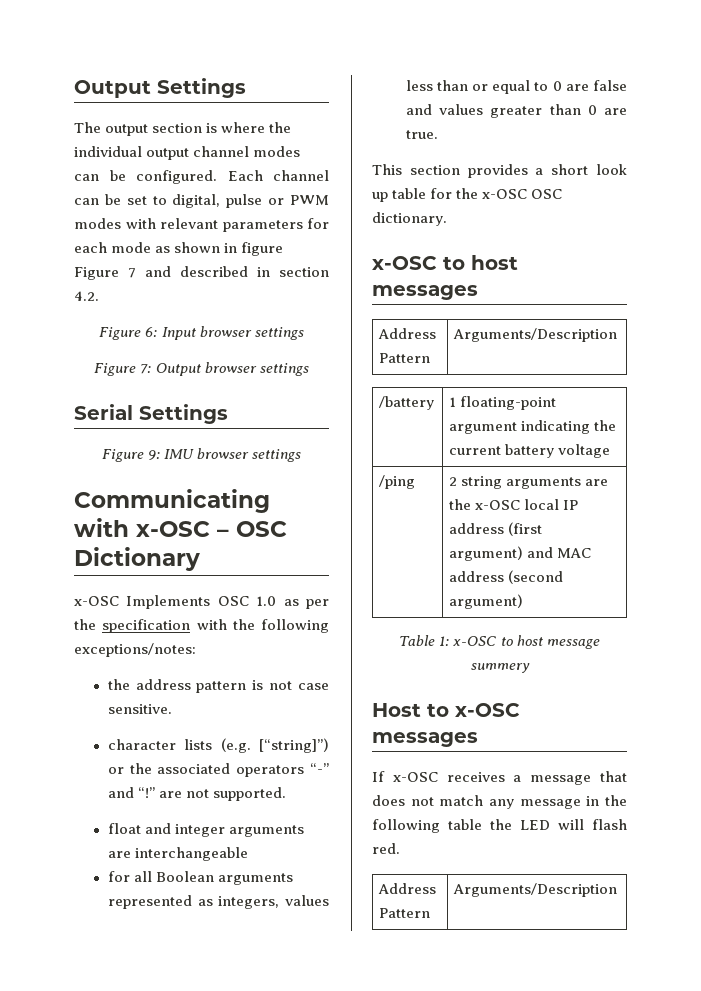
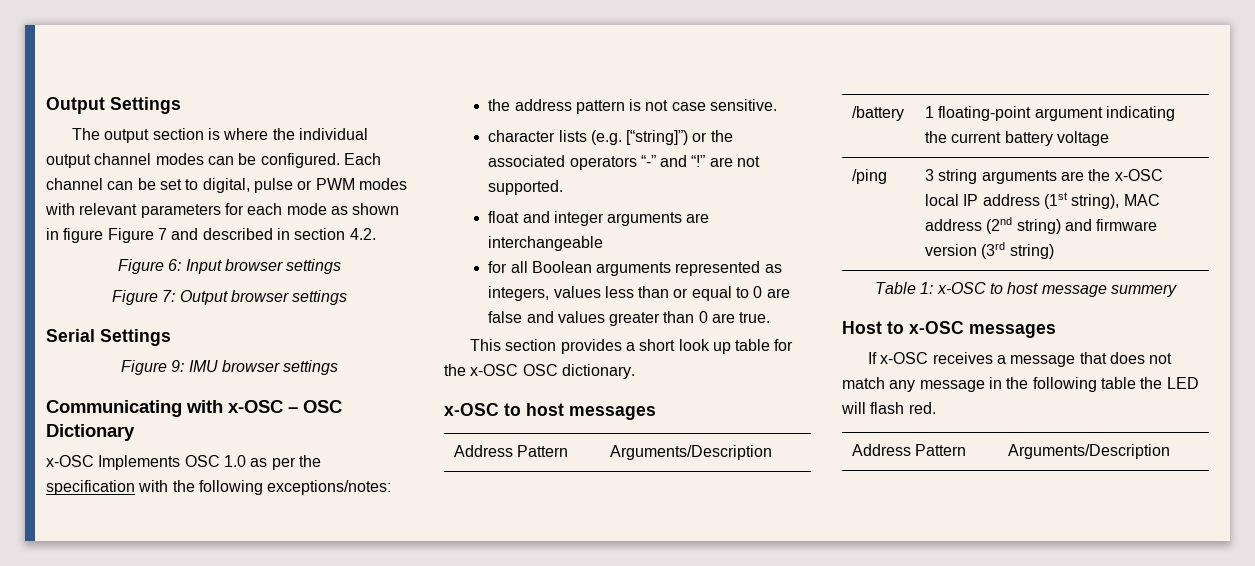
- /ping | 2 string arguments are the x-OSC local IP address (first argument) and MAC address (second argument)
+ /ping | 3 string arguments are the x-OSC local IP address (1st string), MAC address (2nd string) and firmware version (3rd string)

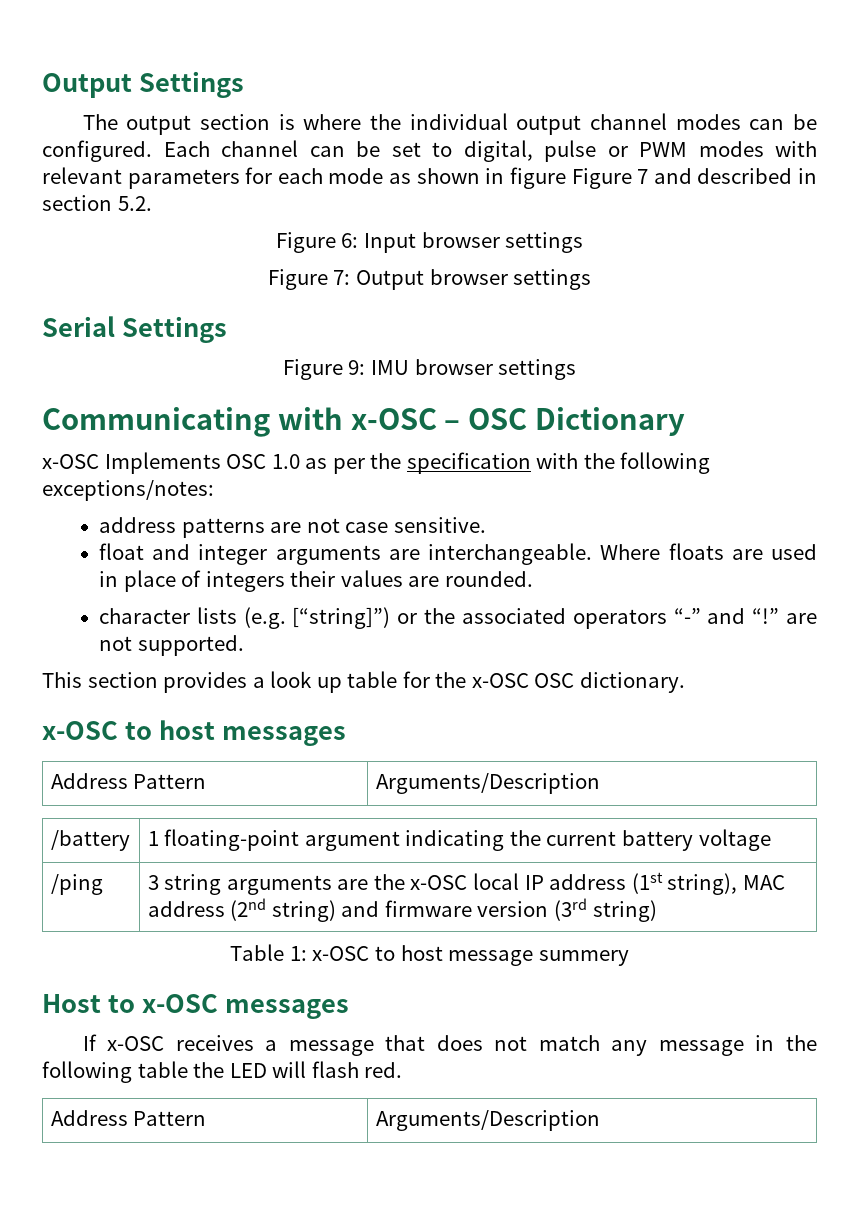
- Each channel can be set to digital, pulse or PWM modes with relevant parameters for each mode as shown in figure Figure 7 and described in section 4.2.
+ Each channel can be set to digital, pulse or PWM modes with relevant parameters for each mode as shown in figure Figure 7 and described in section 5.2.
- the address pattern is not case sensitive.
+ address patterns are not case sensitive.
+ float and integer arguments are interchangeable. Where floats are used in place of integers their values are rounded.
- float and integer arguments are interchangeable
- for all Boolean arguments represented as integers, values less than or equal to 0 are false and values greater than 0 are true.
- This section provides a short look up table for the x-OSC OSC dictionary.
+ This section provides a look up table for the x-OSC OSC dictionary.

